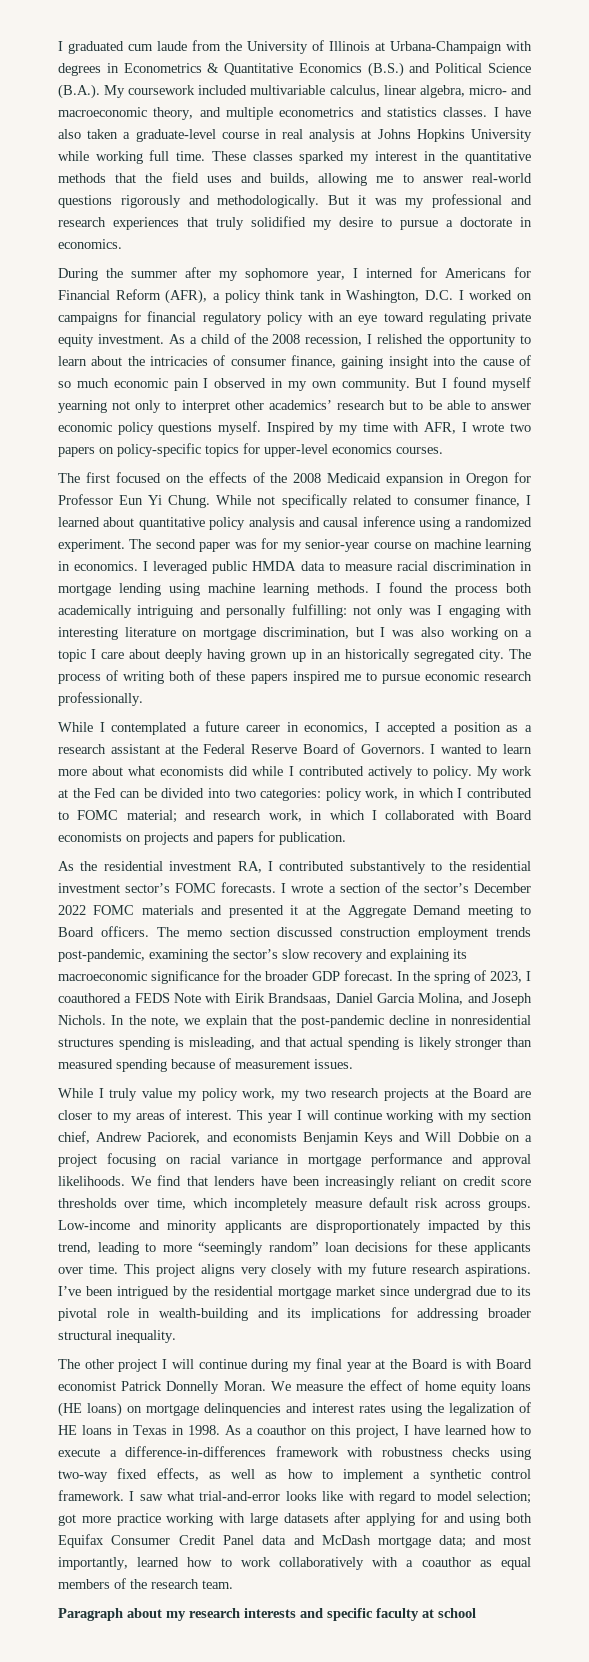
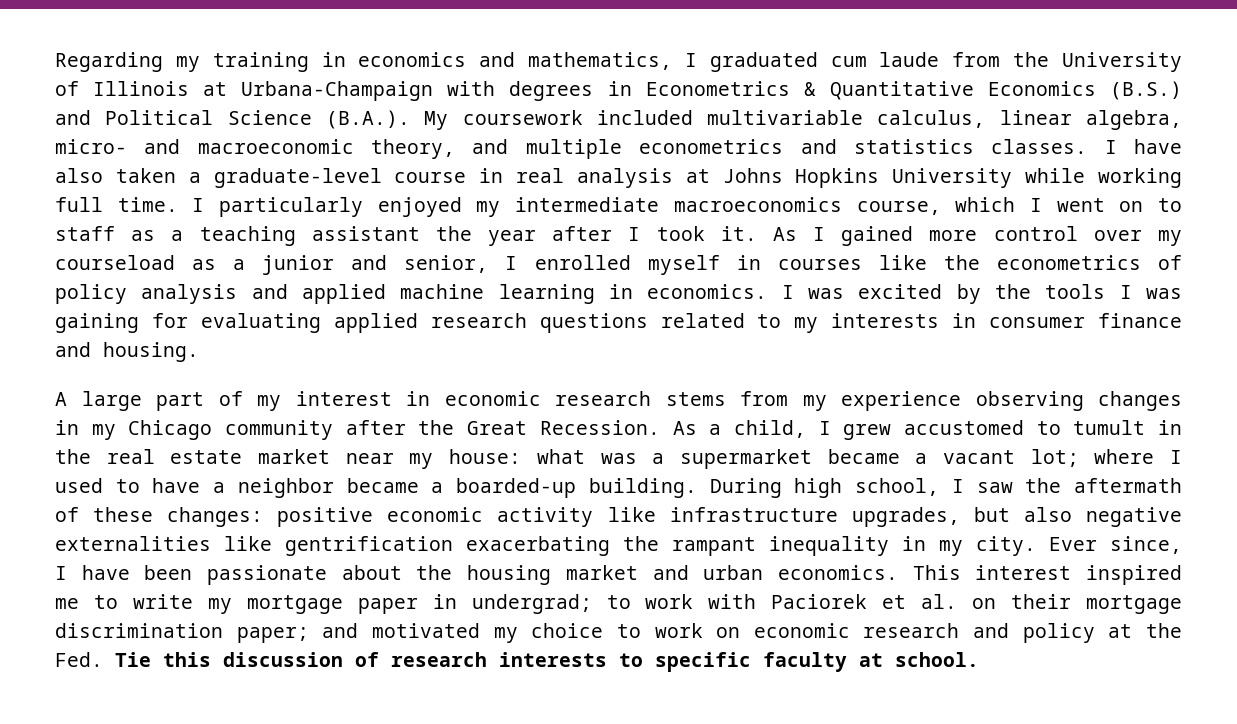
- I graduated cum laude from the University of Illinois at Urbana-Champaign with degrees in Econometrics & Quantitative Economics (B.S.) and Political Science (B.A.). My coursework included multivariable calculus, linear algebra, micro- and macroeconomic theory, and multiple econometrics and statistics classes.
+ Regarding my training in economics and mathematics, I graduated cum laude from the University of Illinois at Urbana-Champaign with degrees in Econometrics & Quantitative Economics (B.S.) and Political Science (B.A.). My coursework included multivariable calculus, linear algebra, micro- and macroeconomic theory, and multiple econometrics and statistics classes.
- These classes sparked my interest in the quantitative methods that the field uses and builds, allowing me to answer real-world questions rigorously and methodologically. But it was my professional and research experiences that truly solidified my desire to pursue a doctorate in economics.
- During the summer after my sophomore year, I interned for Americans for Financial Reform (AFR), a policy think tank in Washington, D.C. I worked on campaigns for financial regulatory policy with an eye toward regulating private equity investment. As a child of the 2008 recession, I relished the opportunity to learn about the intricacies of consumer finance, gaining insight into the cause of so much economic pain I observed in my own community. But I found myself yearning not only to interpret other academics’ research but to be able to answer economic policy questions myself. Inspired by my time with AFR, I wrote two papers on policy-specific topics for upper-level economics courses.
- The first focused on the effects of the 2008 Medicaid expansion in Oregon for Professor Eun Yi Chung. While not specifically related to consumer finance, I learned about quantitative policy analysis and causal inference using a randomized experiment. The second paper was for my senior-year course on machine learning in economics.
+ I particularly enjoyed my intermediate macroeconomics course, which I went on to staff as a teaching assistant the year after I took it. As I gained more control over my courseload as a junior and senior, I enrolled myself in courses like the econometrics of policy analysis and applied machine learning in economics.
- I leveraged public HMDA data to measure racial discrimination in mortgage lending using machine learning methods. I found the process both academically intriguing and personally fulfilling: not only was I engaging with interesting literature on mortgage discrimination, but I was also working on a topic I care about deeply having grown up in an historically segregated city. The process of writing both of these papers inspired me to pursue economic research professionally.
- While I contemplated a future career in economics, I accepted a position as a research assistant at the Federal Reserve Board of Governors. I wanted to learn more about what economists did while I contributed actively to policy. My work at the Fed can be divided into two categories: policy work, in which I contributed to FOMC material; and research work, in which I collaborated with Board economists on projects and papers for publication.
- As the residential investment RA, I contributed substantively to the residential investment sector’s FOMC forecasts. I wrote a section of the sector’s December 2022 FOMC materials and presented it at the Aggregate Demand meeting to Board officers. The memo section discussed construction employment trends post-pandemic, examining the sector’s slow recovery and explaining its macroeconomic significance for the broader GDP forecast. In the spring of 2023, I coauthored a FEDS Note with Eirik Brandsaas, Daniel Garcia Molina, and Joseph Nichols. In the note, we explain that the post-pandemic decline in nonresidential structures spending is misleading, and that actual spending is likely stronger than measured spending because of measurement issues.
- While I truly value my policy work, my two research projects at the Board are closer to my areas of interest. This year I will continue working with my section chief, Andrew Paciorek, and economists Benjamin Keys and Will Dobbie on a project focusing on racial variance in mortgage performance and approval likelihoods. We find that lenders have been increasingly reliant on credit score thresholds over time, which incompletely measure default risk across groups. Low-income and minority applicants are disproportionately impacted by this trend, leading to more “seemingly random” loan decisions for these applicants over time. This project aligns very closely with my future research aspirations. I’ve been intrigued by the residential mortgage market since undergrad due to its pivotal role in wealth-building and its implications for addressing broader structural inequality.
- The other project I will continue during my final year at the Board is with Board economist Patrick Donnelly Moran. We measure the effect of home equity loans (HE loans) on mortgage delinquencies and interest rates using the legalization of HE loans in Texas in 1998. As a coauthor on this project, I have learned how to execute a difference-in-differences framework with robustness checks using two-way fixed effects, as well as how to implement a synthetic control framework. I saw what trial-and-error looks like with regard to model selection; got more practice working with large datasets after applying for and using both Equifax Consumer Credit Panel data and McDash mortgage data; and most importantly, learned how to work collaboratively with a coauthor as equal members of the research team.
- Paragraph about my research interests and specific faculty at school
+ I was excited by the tools I was gaining for evaluating applied research questions related to my interests in consumer finance and housing.
+ A large part of my interest in economic research stems from my experience observing changes in my Chicago community after the Great Recession. As a child, I grew accustomed to tumult in the real estate market near my house: what was a supermarket became a vacant lot; where I used to have a neighbor became a boarded-up building. During high school, I saw the aftermath of these changes: positive economic activity like infrastructure upgrades, but also negative externalities like gentrification exacerbating the rampant inequality in my city. Ever since, I have been passionate about the housing market and urban economics. This interest inspired me to write my mortgage paper in undergrad; to work with Paciorek et al. on their mortgage discrimination paper; and motivated my choice to work on economic research and policy at the Fed. Tie this discussion of research interests to specific faculty at school.

